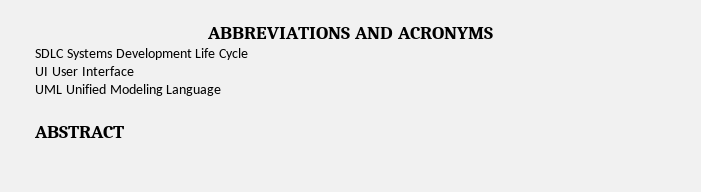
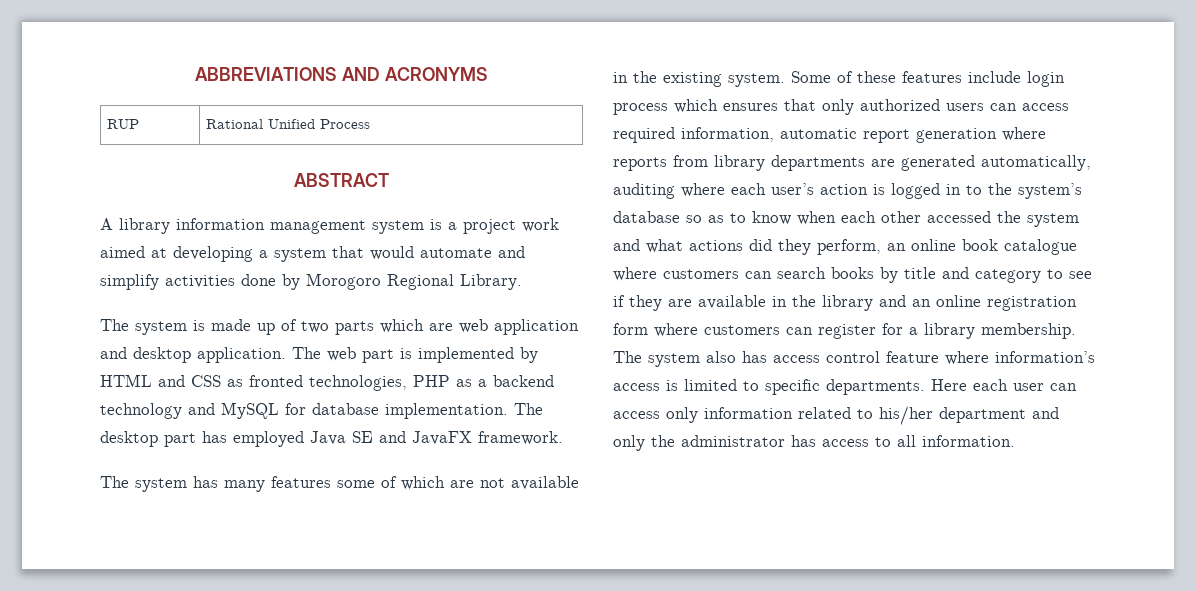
- SDLC Systems Development Life Cycle
- UI User Interface
- UML Unified Modeling Language
+ RUP | Rational Unified Process
  ABSTRACT
+ A library information management system is a project work aimed at developing a system that would automate and simplify activities done by Morogoro Regional Library.
+ The system is made up of two parts which are web application and desktop application. The web part is implemented by HTML and CSS as fronted technologies, PHP as a backend technology and MySQL for database implementation. The desktop part has employed Java SE and JavaFX framework.
+ The system has many features some of which are not available in the existing system. Some of these features include login process which ensures that only authorized users can access required information, automatic report generation where reports from library departments are generated automatically, auditing where each user’s action is logged in to the system’s database so as to know when each other accessed the system and what actions did they perform, an online book catalogue where customers can search books by title and category to see if they are available in the library and an online registration form where customers can register for a library membership. The system also has access control feature where information’s access is limited to specific departments. Here each user can access only information related to his/her department and only the administrator has access to all information.

